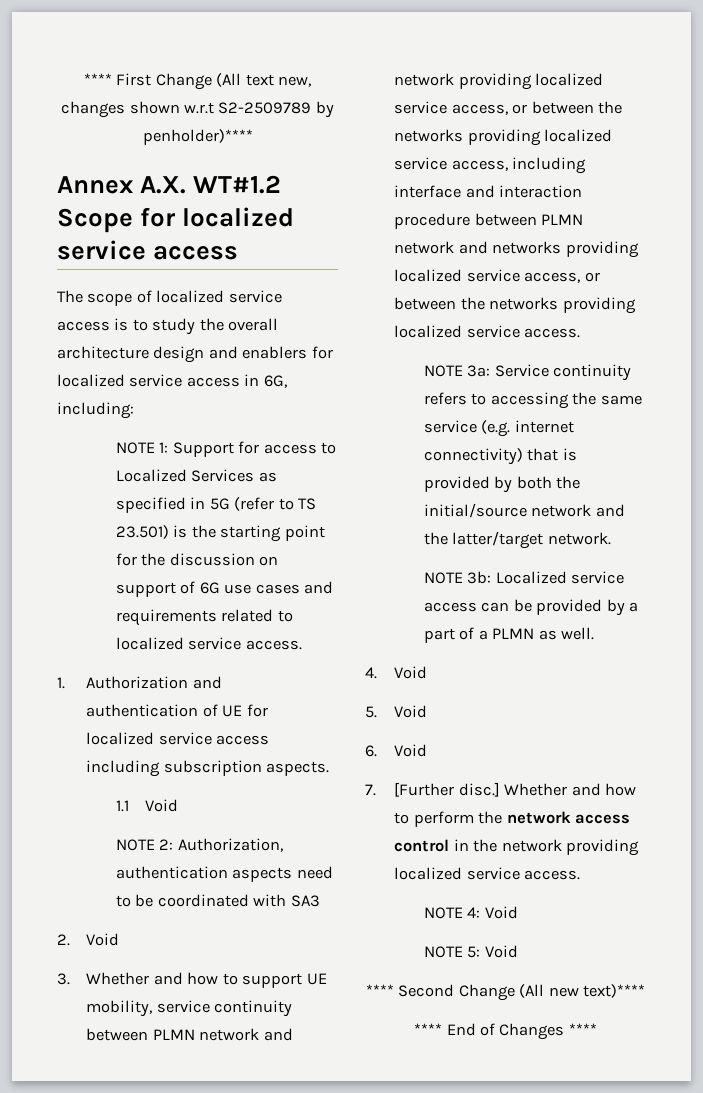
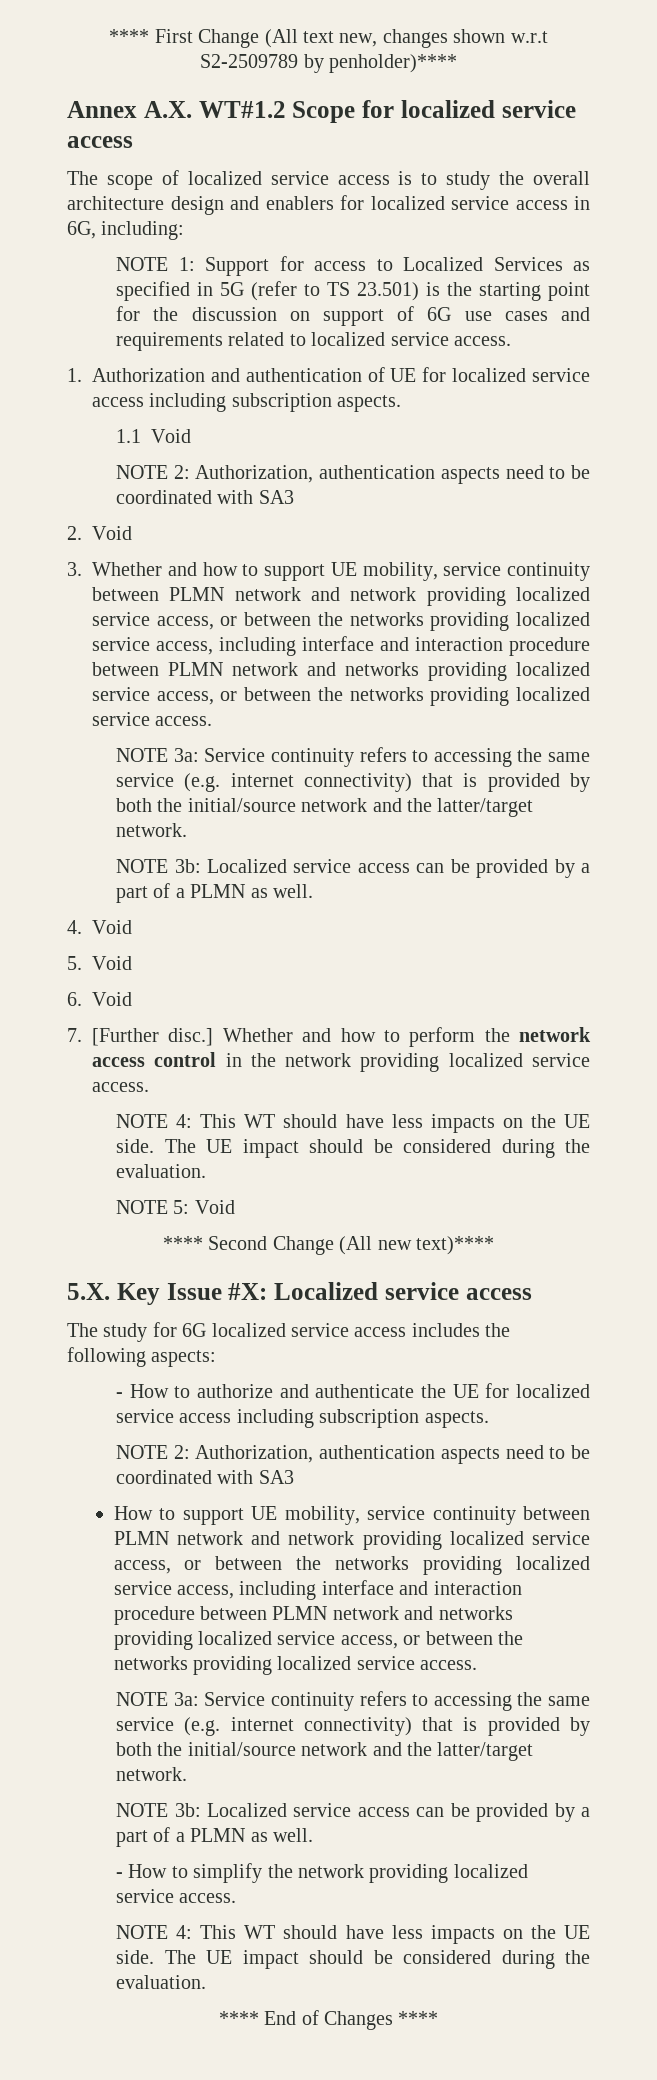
  Whether and how to perform the network access control in the network providing localized service access.
- NOTE 4: Void
+ NOTE 4: This WT should have less impacts on the UE side. The UE impact should be considered during the evaluation.
+ 5.X. Key Issue #X: Localized service access
+ The study for 6G localized service access includes the following aspects:
+ - How to authorize and authenticate the UE for localized service access including subscription aspects.
+ NOTE 2: Authorization, authentication aspects need to be coordinated with SA3
+ How to support UE mobility, service continuity between PLMN network and network providing localized service access, or between the networks providing localized service access, including interface and interaction procedure between PLMN network and networks providing localized service access, or between the networks providing localized service access.
+ NOTE 3a: Service continuity refers to accessing the same service (e.g. internet connectivity) that is provided by both the initial/source network and the latter/target network.
+ NOTE 3b: Localized service access can be provided by a part of a PLMN as well.
+ - How to simplify the network providing localized service access.
+ NOTE 4: This WT should have less impacts on the UE side. The UE impact should be considered during the evaluation.

